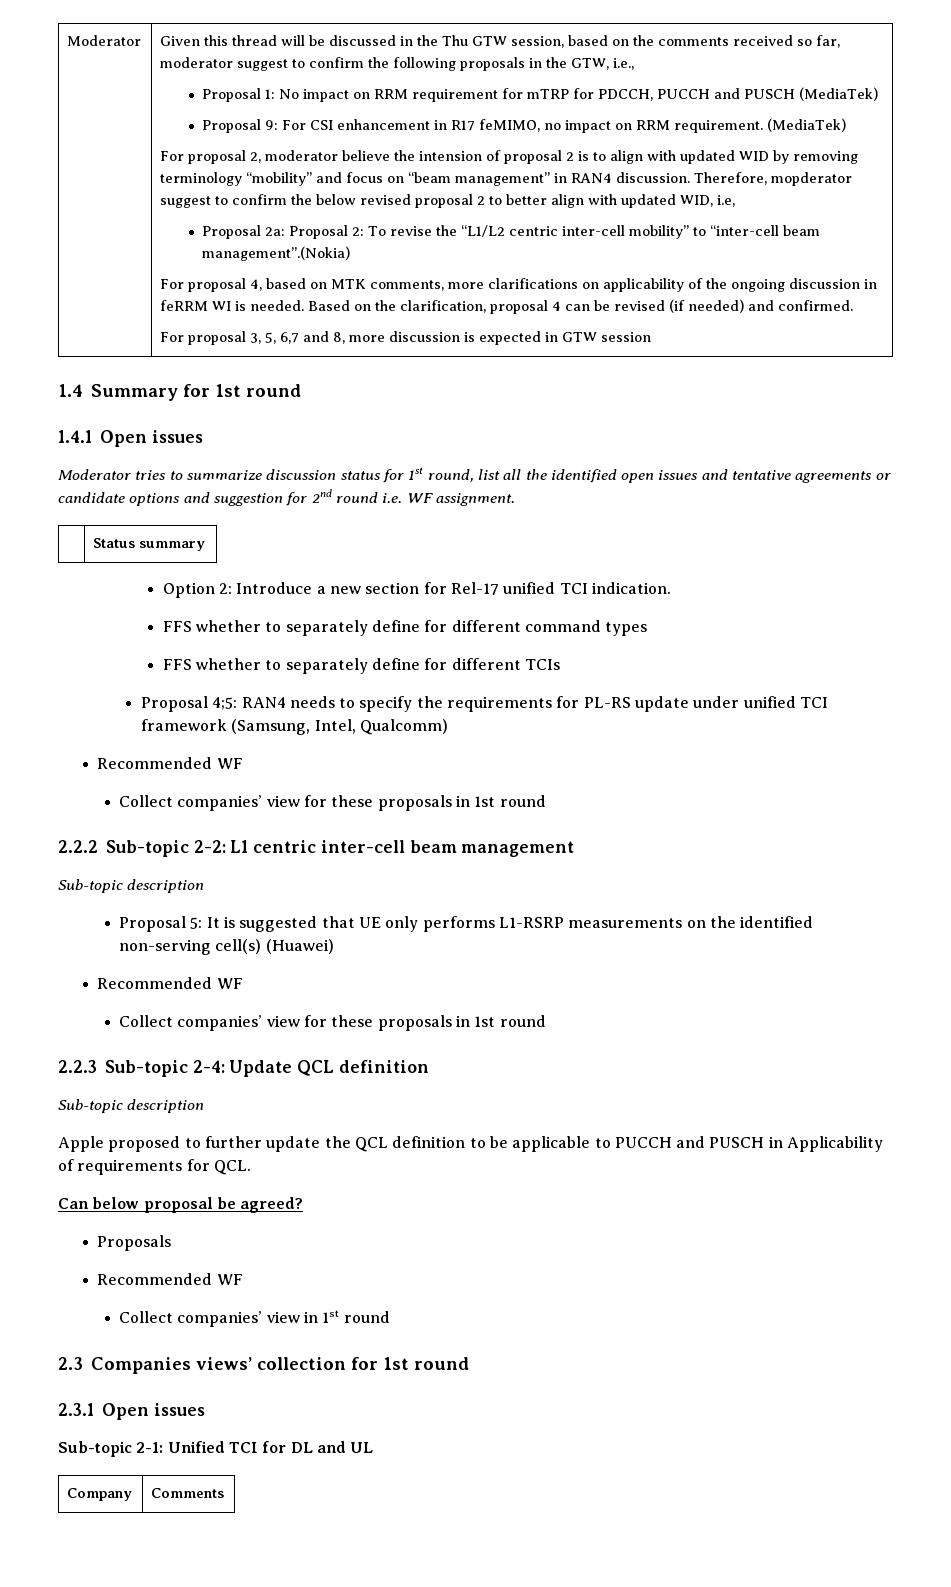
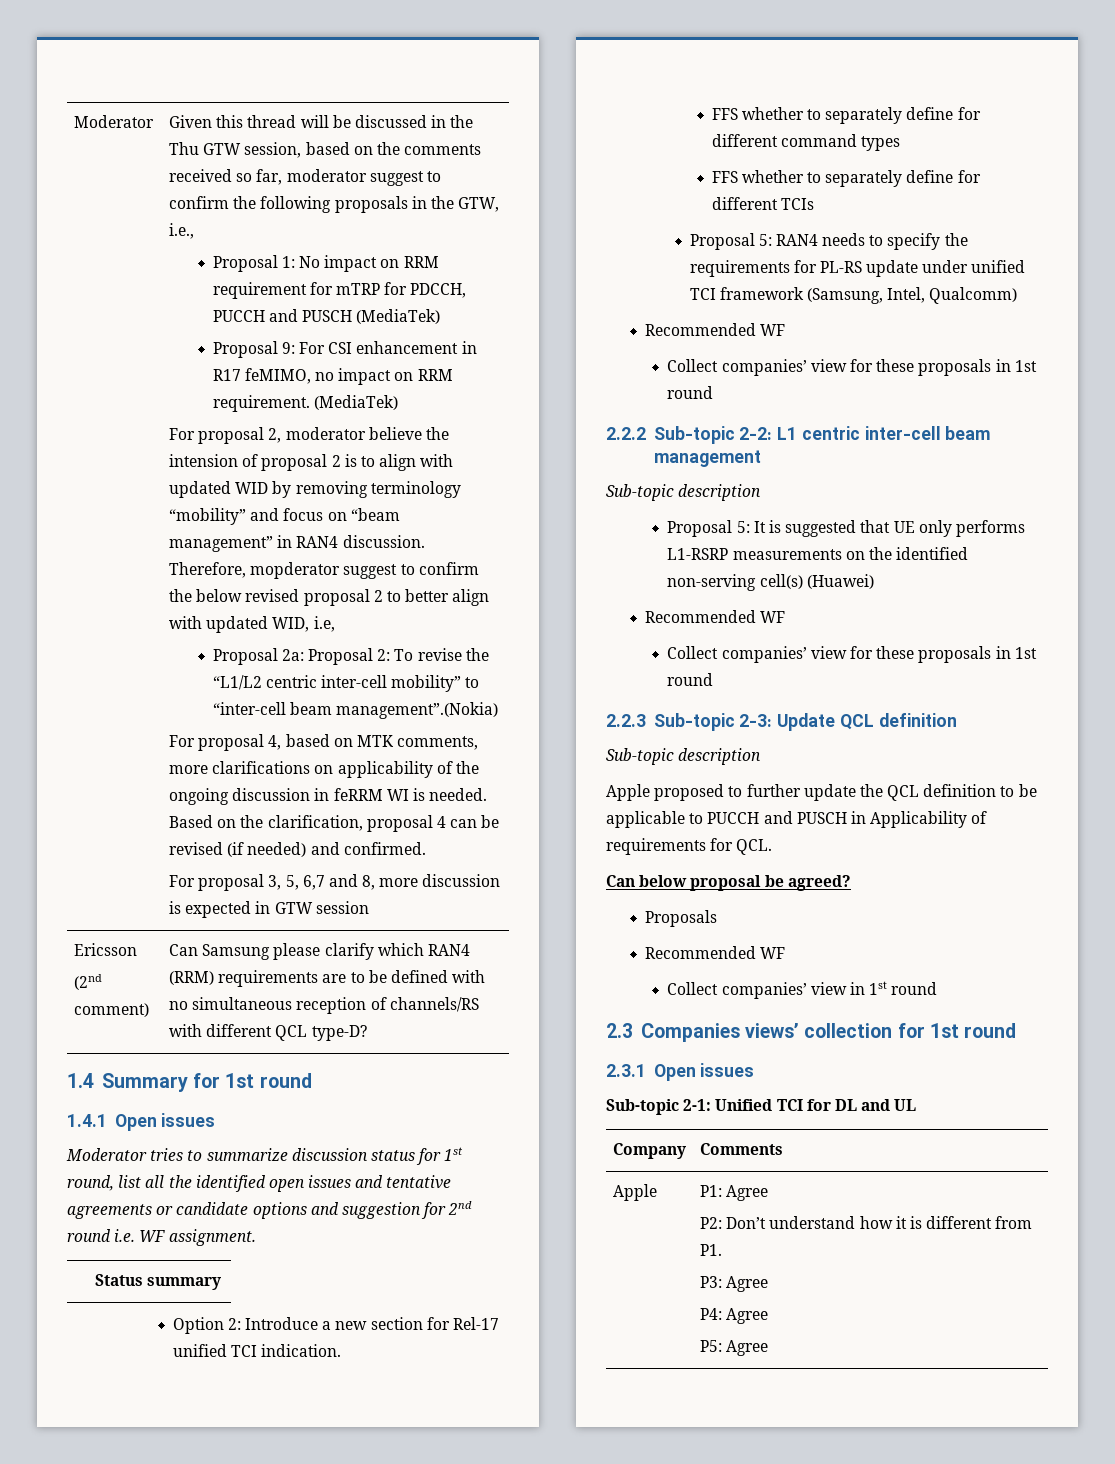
+ Ericsson
+ (2nd comment) | Can Samsung please clarify which RAN4 (RRM) requirements are to be defined with no simultaneous reception of channels/RS with different QCL type-D?
- Proposal 4;5: RAN4 needs to specify the requirements for PL-RS update under unified TCI framework (Samsung, Intel, Qualcomm)
+ Proposal 5: RAN4 needs to specify the requirements for PL-RS update under unified TCI framework (Samsung, Intel, Qualcomm)
- 2.2.3 Sub-topic 2-4: Update QCL definition
+ 2.2.3 Sub-topic 2-3: Update QCL definition
+ Apple | P1: Agree
+ P2: Don’t understand how it is different from P1.
+ P3: Agree
+ P4: Agree
+ P5: Agree

